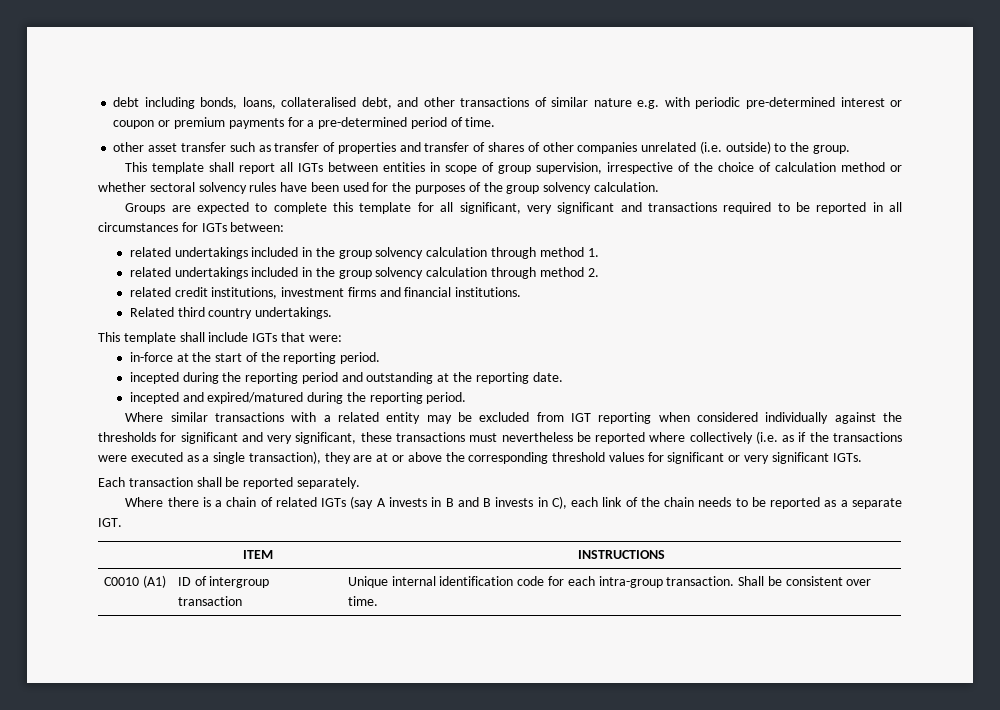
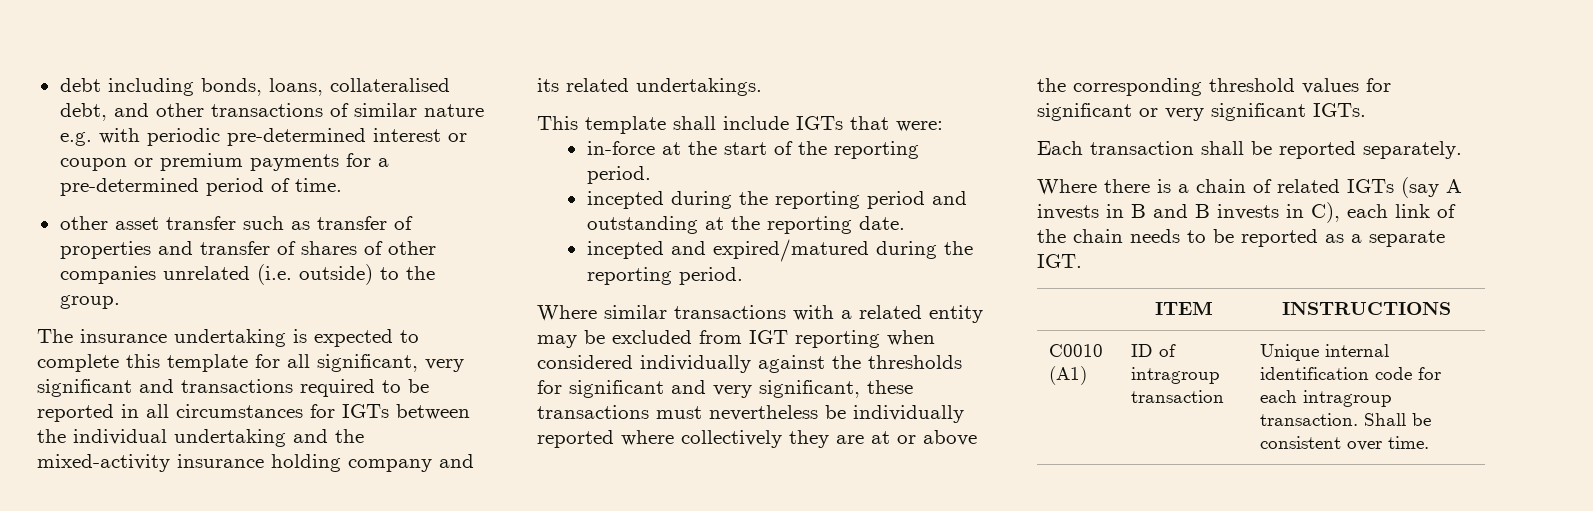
- This template shall report all IGTs between entities in scope of group supervision, irrespective of the choice of calculation method or whether sectoral solvency rules have been used for the purposes of the group solvency calculation.
- Groups are expected to complete this template for all significant, very significant and transactions required to be reported in all circumstances for IGTs between:
- related undertakings included in the group solvency calculation through method 1.
- related undertakings included in the group solvency calculation through method 2.
- related credit institutions, investment firms and financial institutions.
- Related third country undertakings.
+ The insurance undertaking is expected to complete this template for all significant, very significant and transactions required to be reported in all circumstances for IGTs between the individual undertaking and the mixed-activity insurance holding company and its related undertakings.
- Where similar transactions with a related entity may be excluded from IGT reporting when considered individually against the thresholds for significant and very significant, these transactions must nevertheless be reported where collectively (i.e. as if the transactions were executed as a single transaction), they are at or above the corresponding threshold values for significant or very significant IGTs.
+ Where similar transactions with a related entity may be excluded from IGT reporting when considered individually against the thresholds for significant and very significant, these transactions must nevertheless be individually reported where collectively they are at or above the corresponding threshold values for significant or very significant IGTs.
- C0010 (A1) | ID of intergroup transaction | Unique internal identification code for each intra-group transaction. Shall be consistent over time.
+ C0010 (A1) | ID of intragroup transaction | Unique internal identification code for each intragroup transaction. Shall be consistent over time.

